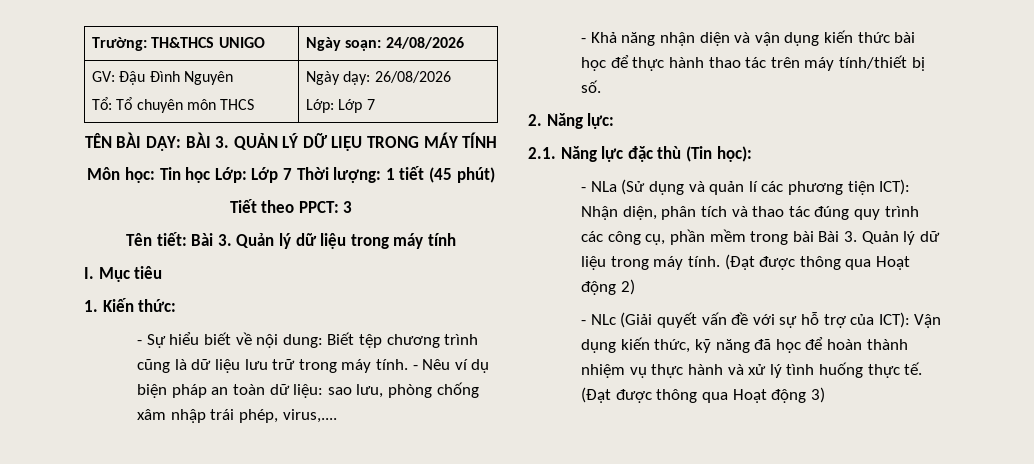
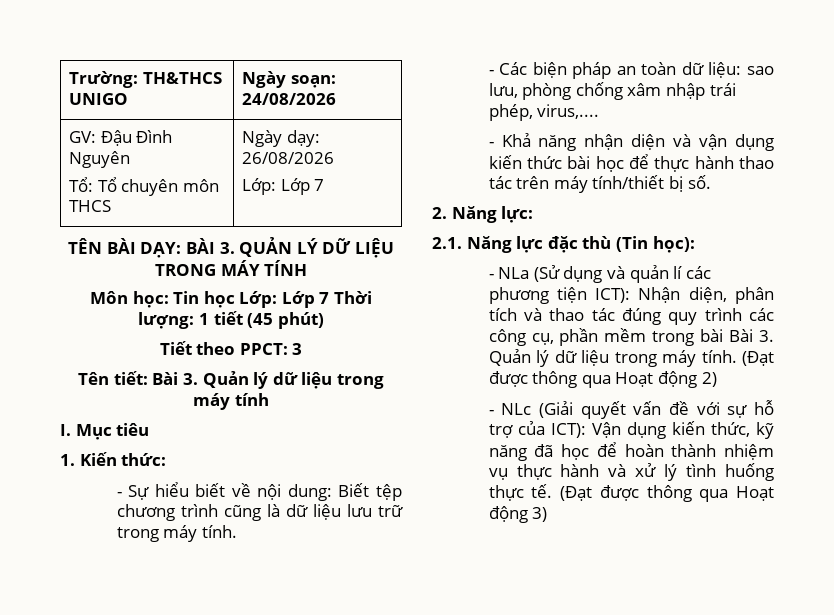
- - Sự hiểu biết về nội dung: Biết tệp chương trình cũng là dữ liệu lưu trữ trong máy tính. - Nêu ví dụ biện pháp an toàn dữ liệu: sao lưu, phòng chống xâm nhập trái phép, virus,....
+ - Sự hiểu biết về nội dung: Biết tệp chương trình cũng là dữ liệu lưu trữ trong máy tính.
+ - Các biện pháp an toàn dữ liệu: sao lưu, phòng chống xâm nhập trái phép, virus,....

